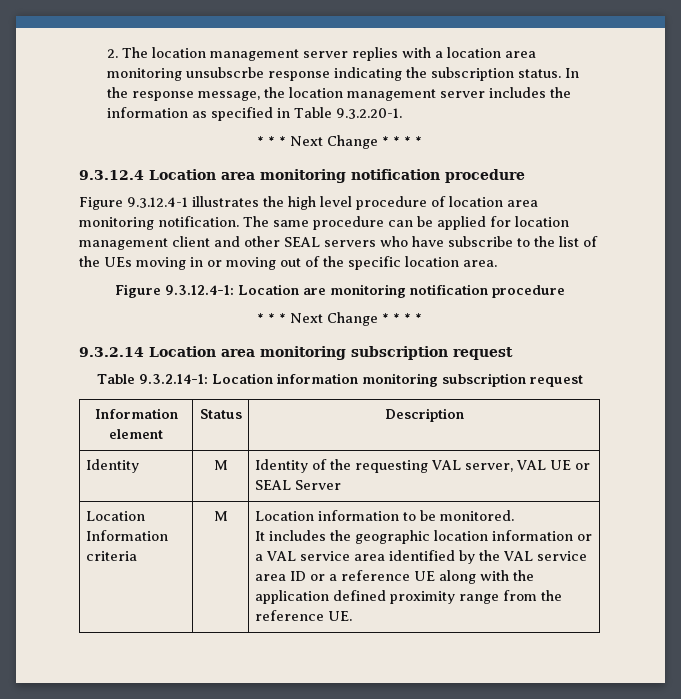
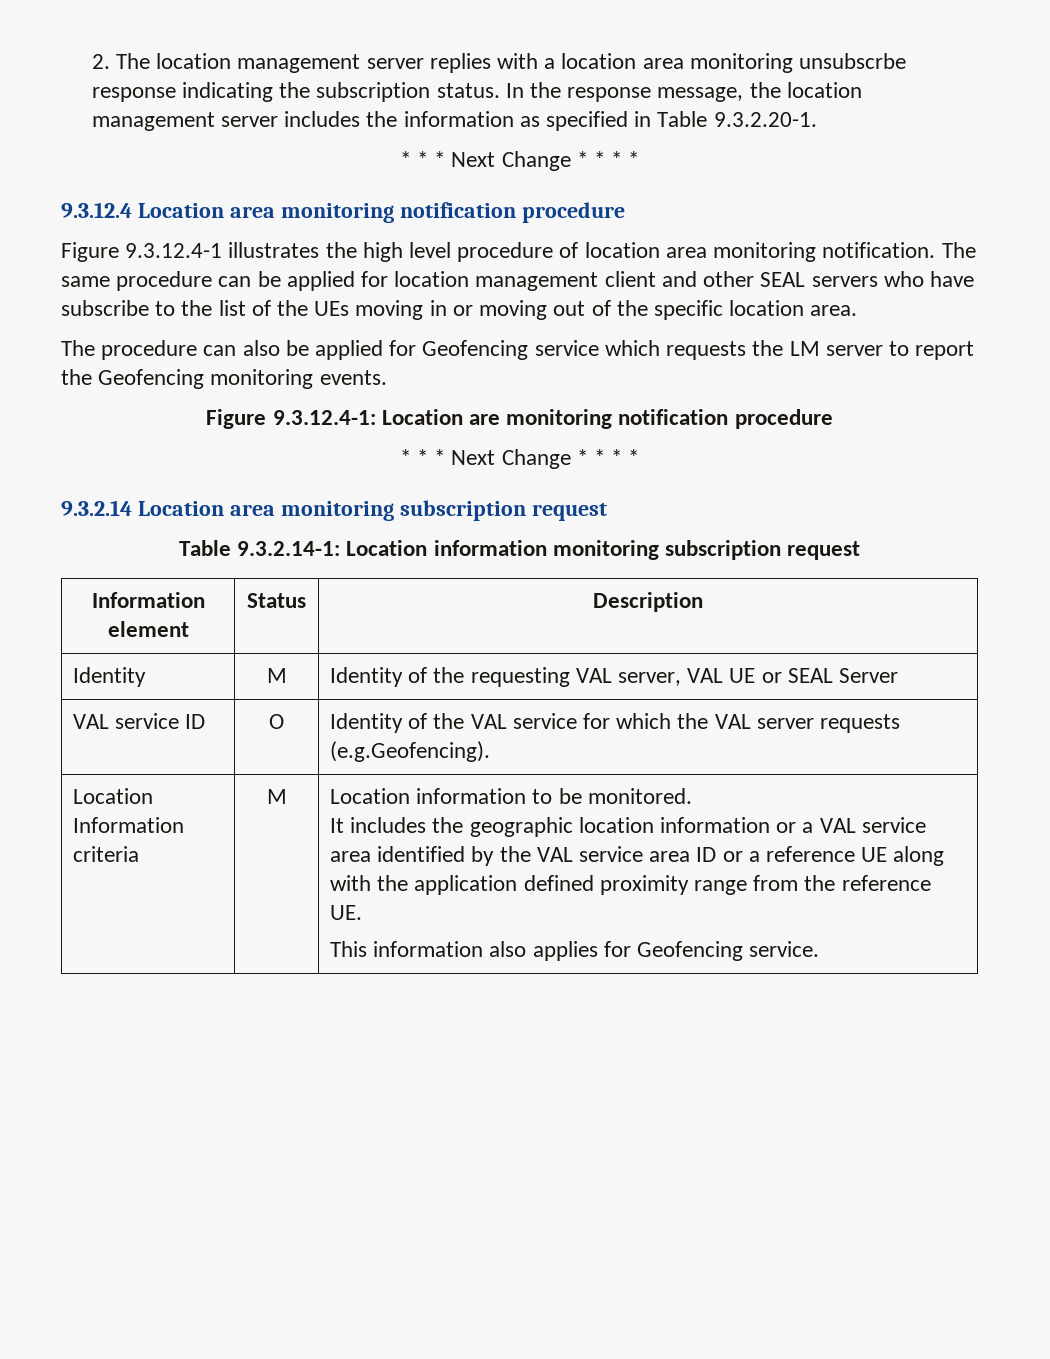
+ The procedure can also be applied for Geofencing service which requests the LM server to report the Geofencing monitoring events.
+ VAL service ID | O | Identity of the VAL service for which the VAL server requests (e.g.Geofencing).
+ This information also applies for Geofencing service.

